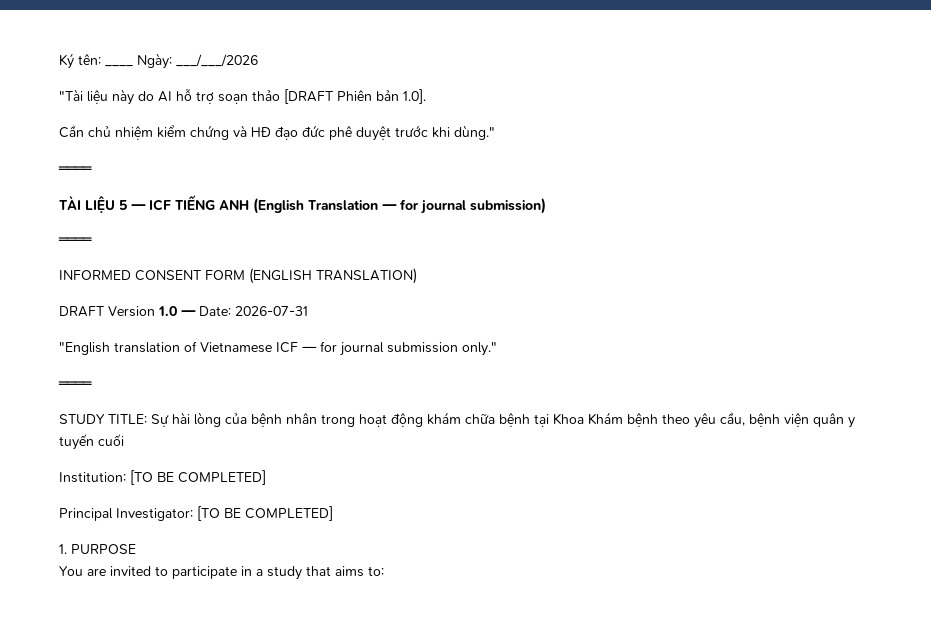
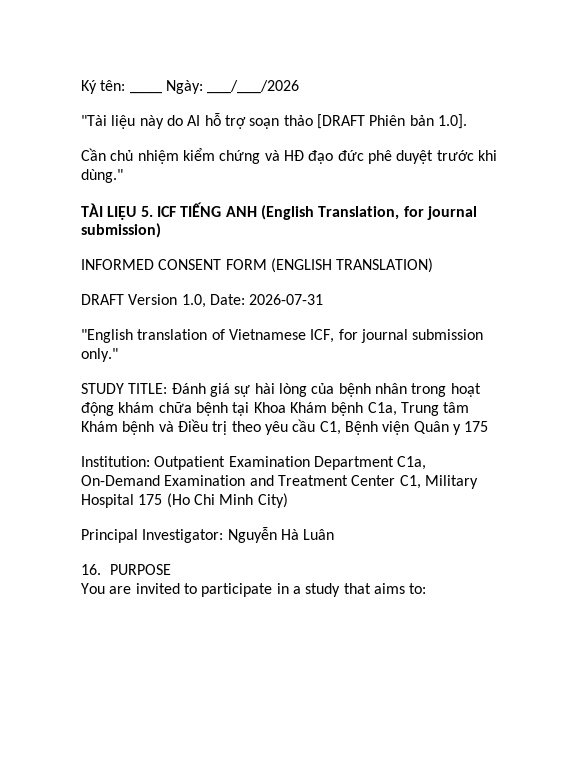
  Cần chủ nhiệm kiểm chứng và HĐ đạo đức phê duyệt trước khi dùng."
- ════
- TÀI LIỆU 5 — ICF TIẾNG ANH (English Translation — for journal submission)
- ════
+ TÀI LIỆU 5. ICF TIẾNG ANH (English Translation, for journal submission)
- DRAFT Version 1.0 — Date: 2026-07-31
+ DRAFT Version 1.0, Date: 2026-07-31
- "English translation of Vietnamese ICF — for journal submission only."
- ════
+ "English translation of Vietnamese ICF, for journal submission only."
- STUDY TITLE: Sự hài lòng của bệnh nhân trong hoạt động khám chữa bệnh tại Khoa Khám bệnh theo yêu cầu, bệnh viện quân y tuyến cuối
- Institution: [TO BE COMPLETED]
- Principal Investigator: [TO BE COMPLETED]
- 1. PURPOSE
+ STUDY TITLE: Đánh giá sự hài lòng của bệnh nhân trong hoạt động khám chữa bệnh tại Khoa Khám bệnh C1a, Trung tâm Khám bệnh và Điều trị theo yêu cầu C1, Bệnh viện Quân y 175
+ Institution: Outpatient Examination Department C1a, On-Demand Examination and Treatment Center C1, Military Hospital 175 (Ho Chi Minh City)
+ Principal Investigator: Nguyễn Hà Luân
+ 16. PURPOSE

